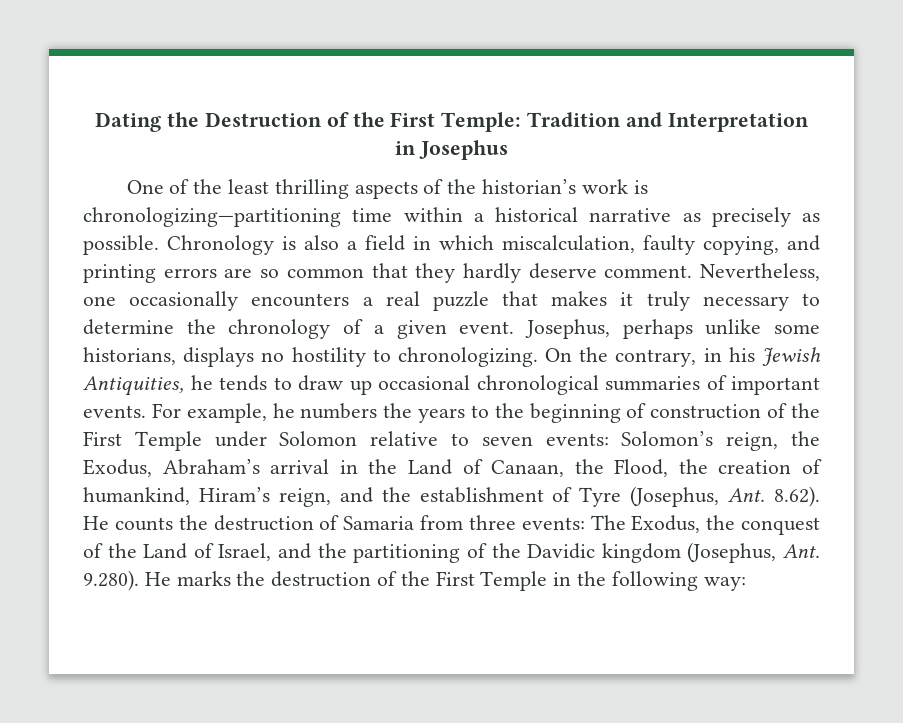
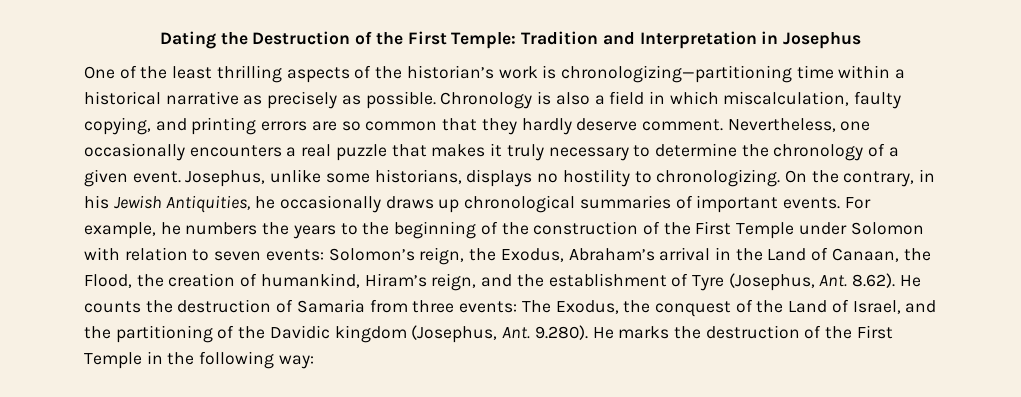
- Josephus, perhaps unlike some historians, displays no hostility to chronologizing.
+ Josephus, unlike some historians, displays no hostility to chronologizing.
- On the contrary, in his Jewish Antiquities, he tends to draw up occasional chronological summaries of important events.
+ On the contrary, in his Jewish Antiquities, he occasionally draws up chronological summaries of important events.
- For example, he numbers the years to the beginning of construction of the First Temple under Solomon relative to seven events:
+ For example, he numbers the years to the beginning of the construction of the First Temple under Solomon with relation to seven events:

